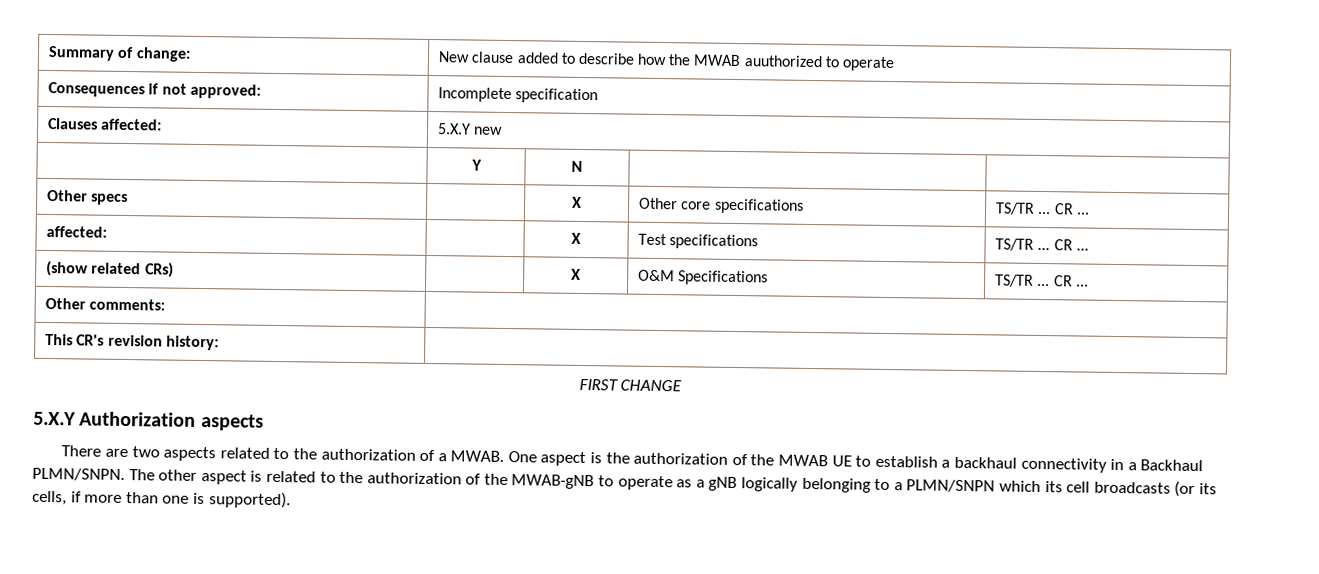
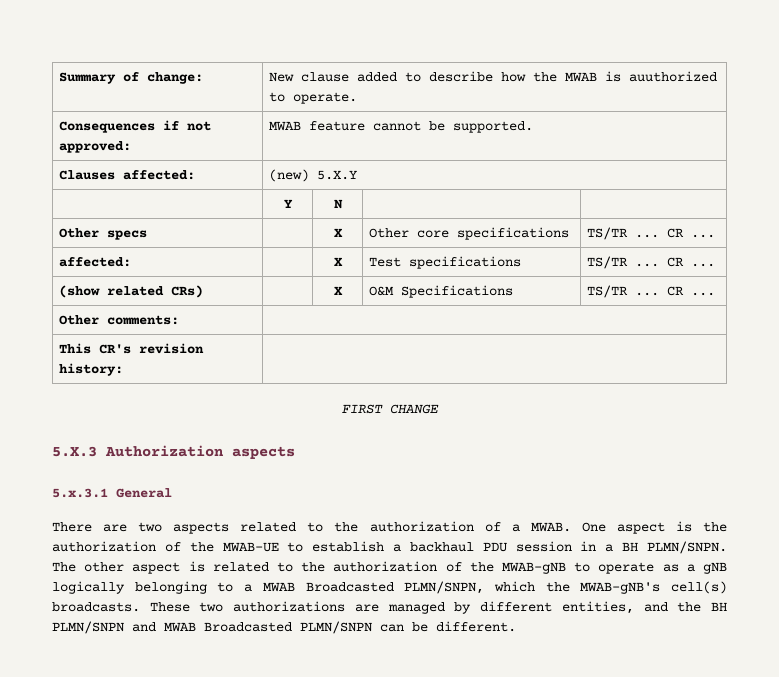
- Summary of change: | New clause added to describe how the MWAB auuthorized to operate
+ Summary of change: | New clause added to describe how the MWAB is auuthorized to operate.
- Consequences if not approved: | Incomplete specification
+ Consequences if not approved: | MWAB feature cannot be supported.
- Clauses affected: | 5.X.Y new
+ Clauses affected: | (new) 5.X.Y
- 5.X.Y Authorization aspects
+ 5.X.3 Authorization aspects
+ 5.x.3.1 General
- One aspect is the authorization of the MWAB UE to establish a backhaul connectivity in a Backhaul PLMN/SNPN.
+ One aspect is the authorization of the MWAB-UE to establish a backhaul PDU session in a BH PLMN/SNPN.
- The other aspect is related to the authorization of the MWAB-gNB to operate as a gNB logically belonging to a PLMN/SNPN which its cell broadcasts (or its cells, if more than one is supported).
+ The other aspect is related to the authorization of the MWAB-gNB to operate as a gNB logically belonging to a MWAB Broadcasted PLMN/SNPN, which the MWAB-gNB's cell(s) broadcasts. These two authorizations are managed by different entities, and the BH PLMN/SNPN and MWAB Broadcasted PLMN/SNPN can be different.

